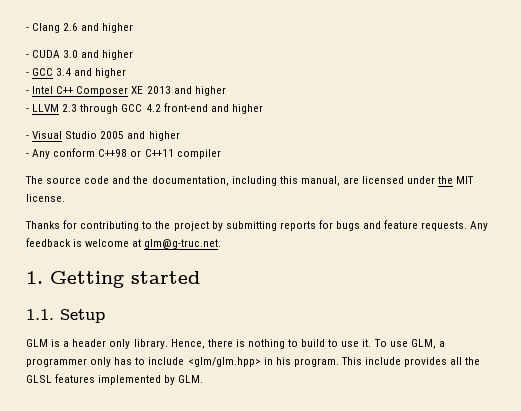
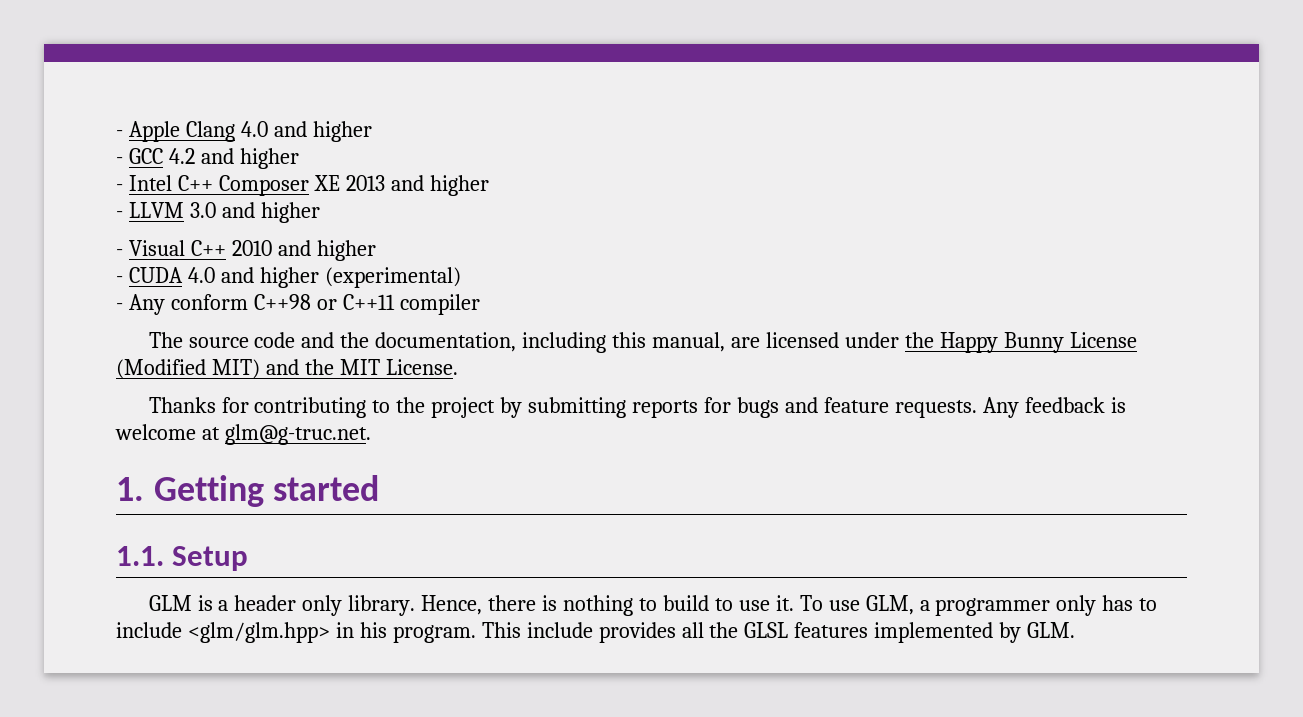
- - Clang 2.6 and higher
- - CUDA 3.0 and higher
+ - Apple Clang 4.0 and higher
- - GCC 3.4 and higher
+ - GCC 4.2 and higher
- - LLVM 2.3 through GCC 4.2 front-end and higher
+ - LLVM 3.0 and higher
- - Visual Studio 2005 and higher
+ - Visual C++ 2010 and higher
+ - CUDA 4.0 and higher (experimental)
- The source code and the documentation, including this manual, are licensed under the MIT license.
+ The source code and the documentation, including this manual, are licensed under the Happy Bunny License (Modified MIT) and the MIT License.

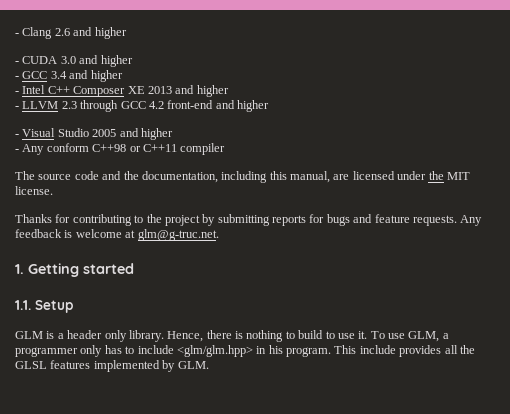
- - Apple Clang 4.0 and higher
+ - Clang 2.6 and higher
+ - CUDA 3.0 and higher
- - GCC 4.2 and higher
+ - GCC 3.4 and higher
- - LLVM 3.0 and higher
+ - LLVM 2.3 through GCC 4.2 front-end and higher
- - Visual C++ 2010 and higher
- - CUDA 4.0 and higher (experimental)
+ - Visual Studio 2005 and higher
- The source code and the documentation, including this manual, are licensed under the Happy Bunny License (Modified MIT) and the MIT License.
+ The source code and the documentation, including this manual, are licensed under the MIT license.

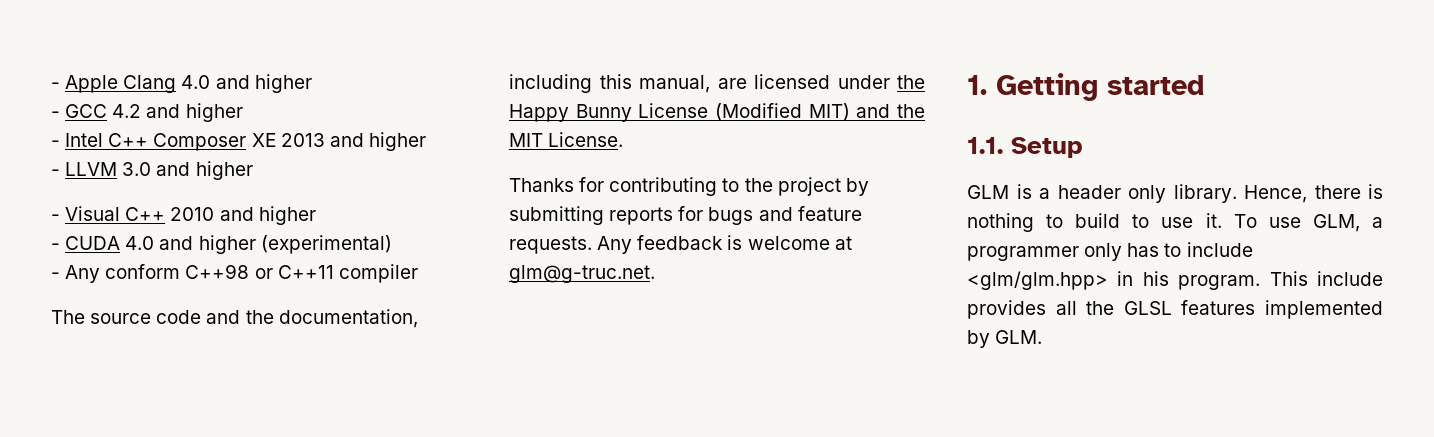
- - Clang 2.6 and higher
- - CUDA 3.0 and higher
+ - Apple Clang 4.0 and higher
- - GCC 3.4 and higher
+ - GCC 4.2 and higher
- - LLVM 2.3 through GCC 4.2 front-end and higher
+ - LLVM 3.0 and higher
- - Visual Studio 2005 and higher
+ - Visual C++ 2010 and higher
+ - CUDA 4.0 and higher (experimental)
- The source code and the documentation, including this manual, are licensed under the MIT license.
+ The source code and the documentation, including this manual, are licensed under the Happy Bunny License (Modified MIT) and the MIT License.

